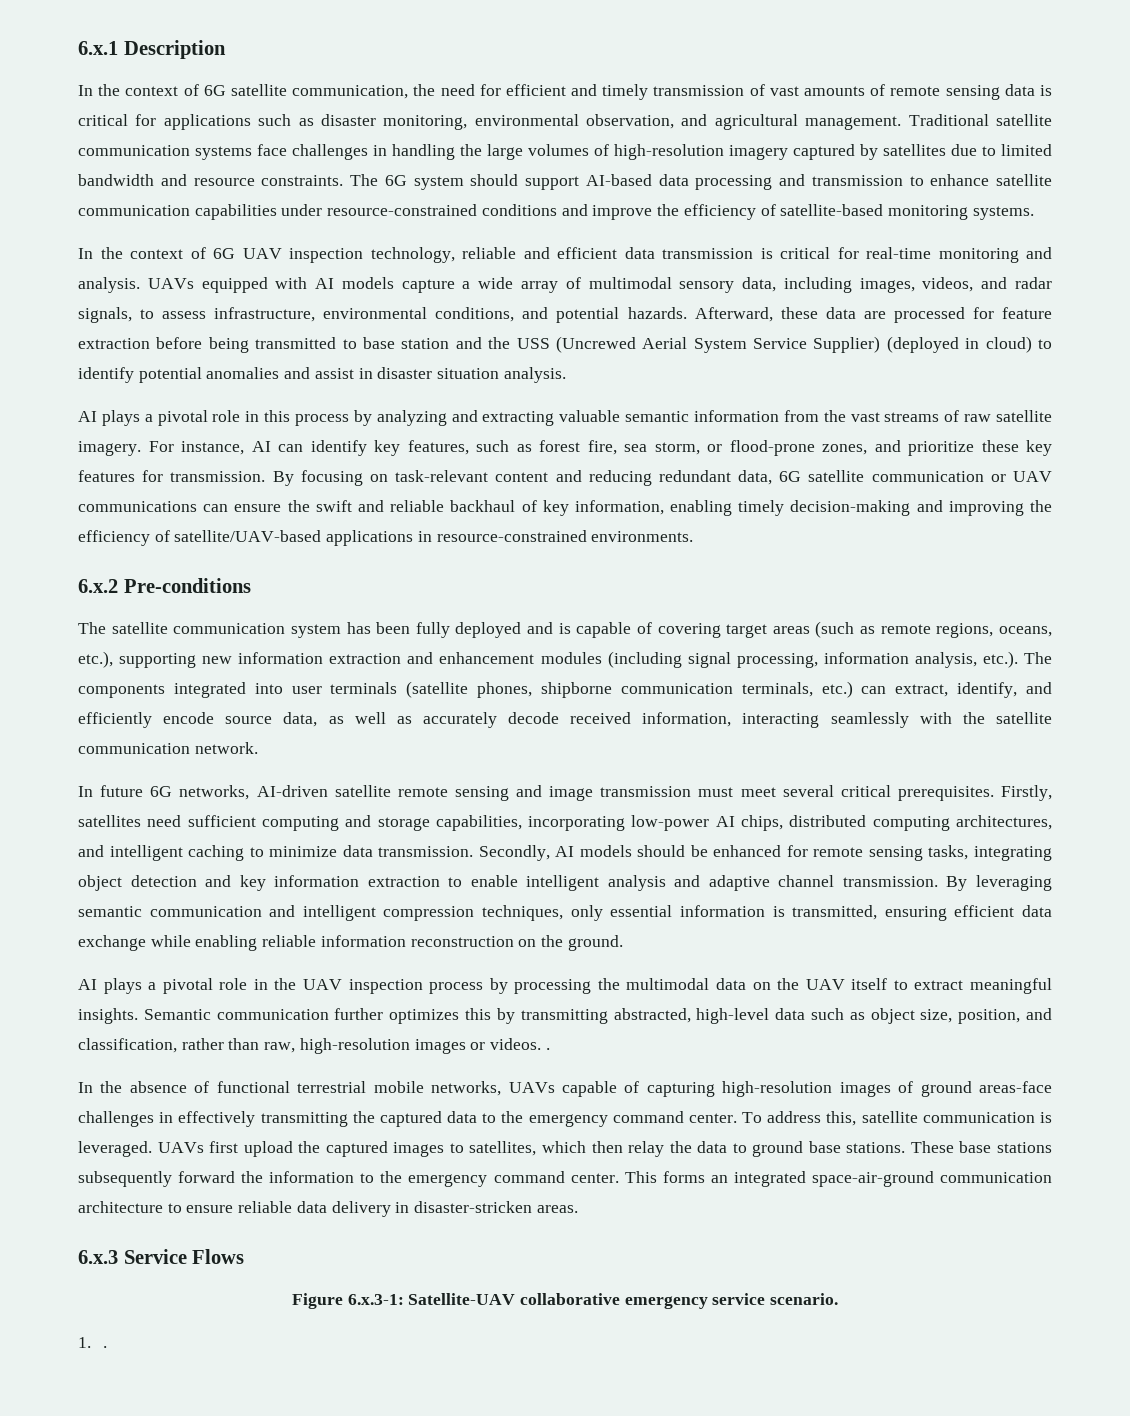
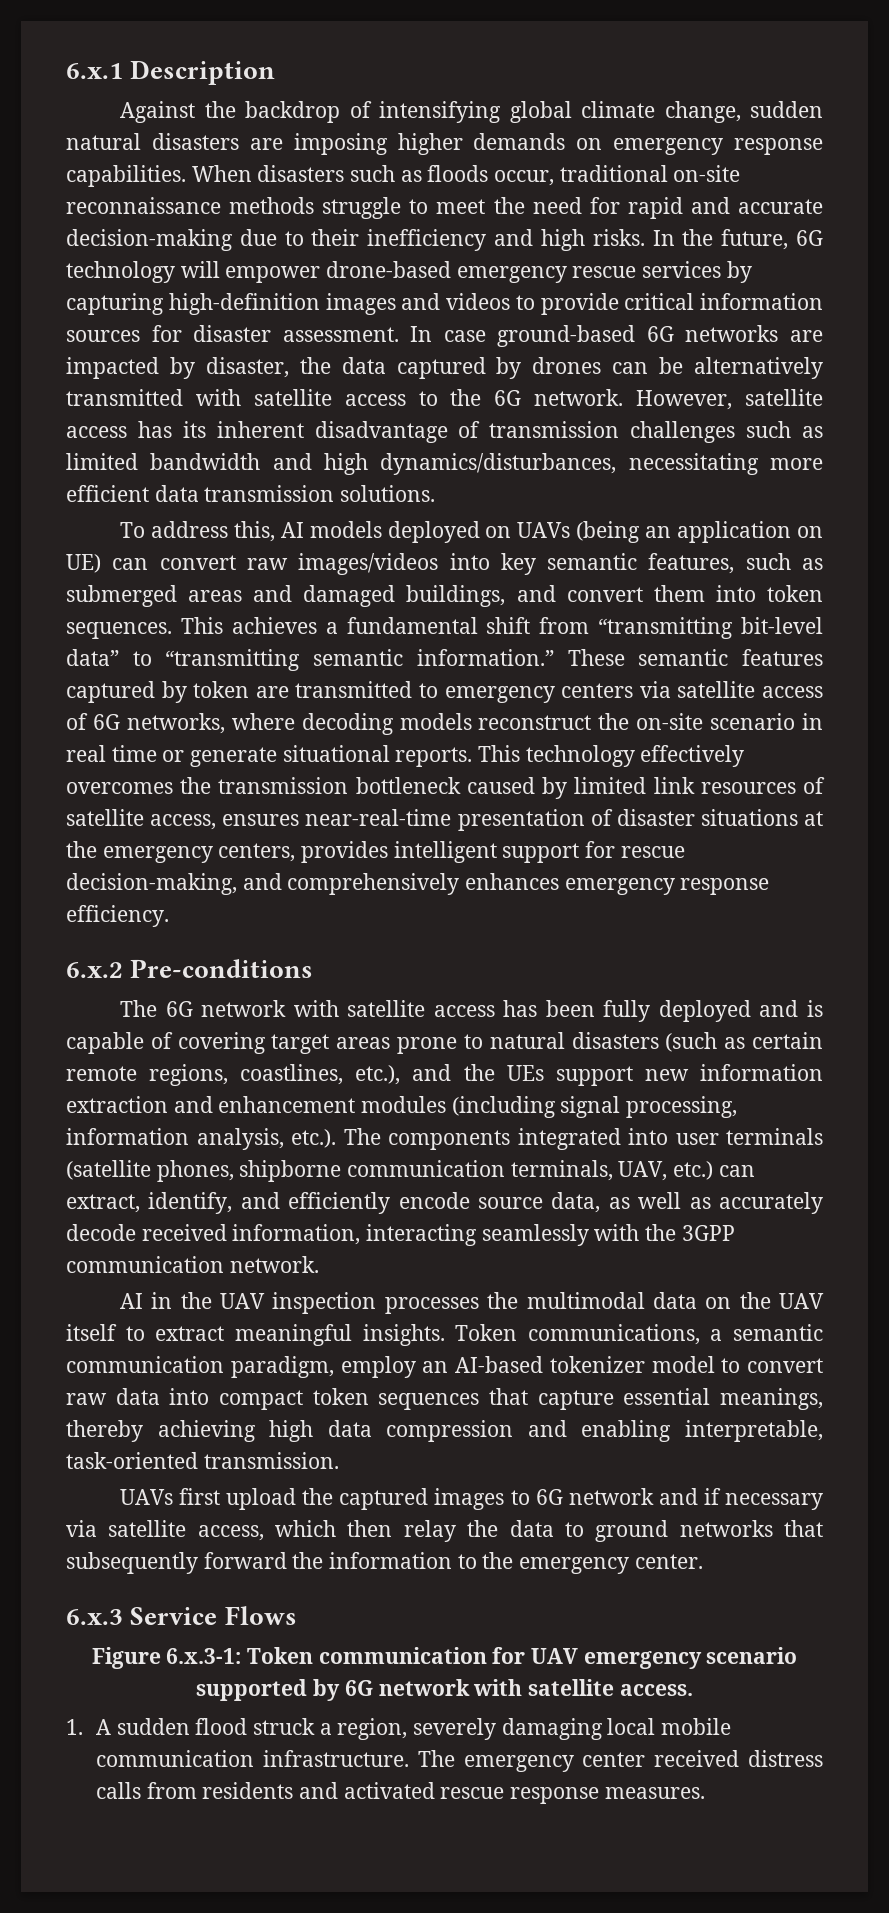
- In the context of 6G satellite communication, the need for efficient and timely transmission of vast amounts of remote sensing data is critical for applications such as disaster monitoring, environmental observation, and agricultural management. Traditional satellite communication systems face challenges in handling the large volumes of high-resolution imagery captured by satellites due to limited bandwidth and resource constraints. The 6G system should support AI-based data processing and transmission to enhance satellite communication capabilities under resource-constrained conditions and improve the efficiency of satellite-based monitoring systems.
- In the context of 6G UAV inspection technology, reliable and efficient data transmission is critical for real-time monitoring and analysis. UAVs equipped with AI models capture a wide array of multimodal sensory data, including images, videos, and radar signals, to assess infrastructure, environmental conditions, and potential hazards. Afterward, these data are processed for feature extraction before being transmitted to base station and the USS (Uncrewed Aerial System Service Supplier) (deployed in cloud) to identify potential anomalies and assist in disaster situation analysis.
- AI plays a pivotal role in this process by analyzing and extracting valuable semantic information from the vast streams of raw satellite imagery. For instance, AI can identify key features, such as forest fire, sea storm, or flood-prone zones, and prioritize these key features for transmission. By focusing on task-relevant content and reducing redundant data, 6G satellite communication or UAV communications can ensure the swift and reliable backhaul of key information, enabling timely decision-making and improving the efficiency of satellite/UAV-based applications in resource-constrained environments.
+ Against the backdrop of intensifying global climate change, sudden natural disasters are imposing higher demands on emergency response capabilities. When disasters such as floods occur, traditional on-site reconnaissance methods struggle to meet the need for rapid and accurate decision-making due to their inefficiency and high risks. In the future, 6G technology will empower drone-based emergency rescue services by capturing high-definition images and videos to provide critical information sources for disaster assessment. In case ground-based 6G networks are impacted by disaster, the data captured by drones can be alternatively transmitted with satellite access to the 6G network. However, satellite access has its inherent disadvantage of transmission challenges such as limited bandwidth and high dynamics/disturbances, necessitating more efficient data transmission solutions.
+ To address this, AI models deployed on UAVs (being an application on UE) can convert raw images/videos into key semantic features, such as submerged areas and damaged buildings, and convert them into token sequences. This achieves a fundamental shift from “transmitting bit-level data” to “transmitting semantic information.” These semantic features captured by token are transmitted to emergency centers via satellite access of 6G networks, where decoding models reconstruct the on-site scenario in real time or generate situational reports. This technology effectively overcomes the transmission bottleneck caused by limited link resources of satellite access, ensures near-real-time presentation of disaster situations at the emergency centers, provides intelligent support for rescue decision-making, and comprehensively enhances emergency response efficiency.
  6.x.2 Pre-conditions
- The satellite communication system has been fully deployed and is capable of covering target areas (such as remote regions, oceans, etc.), supporting new information extraction and enhancement modules (including signal processing, information analysis, etc.). The components integrated into user terminals (satellite phones, shipborne communication terminals, etc.) can extract, identify, and efficiently encode source data, as well as accurately decode received information, interacting seamlessly with the satellite communication network.
+ The 6G network with satellite access has been fully deployed and is capable of covering target areas prone to natural disasters (such as certain remote regions, coastlines, etc.), and the UEs support new information extraction and enhancement modules (including signal processing, information analysis, etc.). The components integrated into user terminals (satellite phones, shipborne communication terminals, UAV, etc.) can extract, identify, and efficiently encode source data, as well as accurately decode received information, interacting seamlessly with the 3GPP communication network.
- In future 6G networks, AI-driven satellite remote sensing and image transmission must meet several critical prerequisites. Firstly, satellites need sufficient computing and storage capabilities, incorporating low-power AI chips, distributed computing architectures, and intelligent caching to minimize data transmission. Secondly, AI models should be enhanced for remote sensing tasks, integrating object detection and key information extraction to enable intelligent analysis and adaptive channel transmission. By leveraging semantic communication and intelligent compression techniques, only essential information is transmitted, ensuring efficient data exchange while enabling reliable information reconstruction on the ground.
- AI plays a pivotal role in the UAV inspection process by processing the multimodal data on the UAV itself to extract meaningful insights.
+ AI in the UAV inspection processes the multimodal data on the UAV itself to extract meaningful insights.
- Semantic communication further optimizes this by transmitting abstracted, high-level data such as object size, position, and classification, rather than raw, high-resolution images or videos. .
- In the absence of functional terrestrial mobile networks, UAVs capable of capturing high-resolution images of ground areas-face challenges in effectively transmitting the captured data to the emergency command center. To address this, satellite communication is leveraged. UAVs first upload the captured images to satellites, which then relay the data to ground base stations. These base stations subsequently forward the information to the emergency command center. This forms an integrated space-air-ground communication architecture to ensure reliable data delivery in disaster-stricken areas.
+ Token communications, a semantic communication paradigm, employ an AI-based tokenizer model to convert raw data into compact token sequences that capture essential meanings, thereby achieving high data compression and enabling interpretable, task-oriented transmission.
+ UAVs first upload the captured images to 6G network and if necessary via satellite access, which then relay the data to ground networks that subsequently forward the information to the emergency center.
- Figure 6.x.3-1: Satellite-UAV collaborative emergency service scenario.
- 1. .
+ Figure 6.x.3-1: Token communication for UAV emergency scenario supported by 6G network with satellite access.
+ 1. A sudden flood struck a region, severely damaging local mobile communication infrastructure. The emergency center received distress calls from residents and activated rescue response measures.

